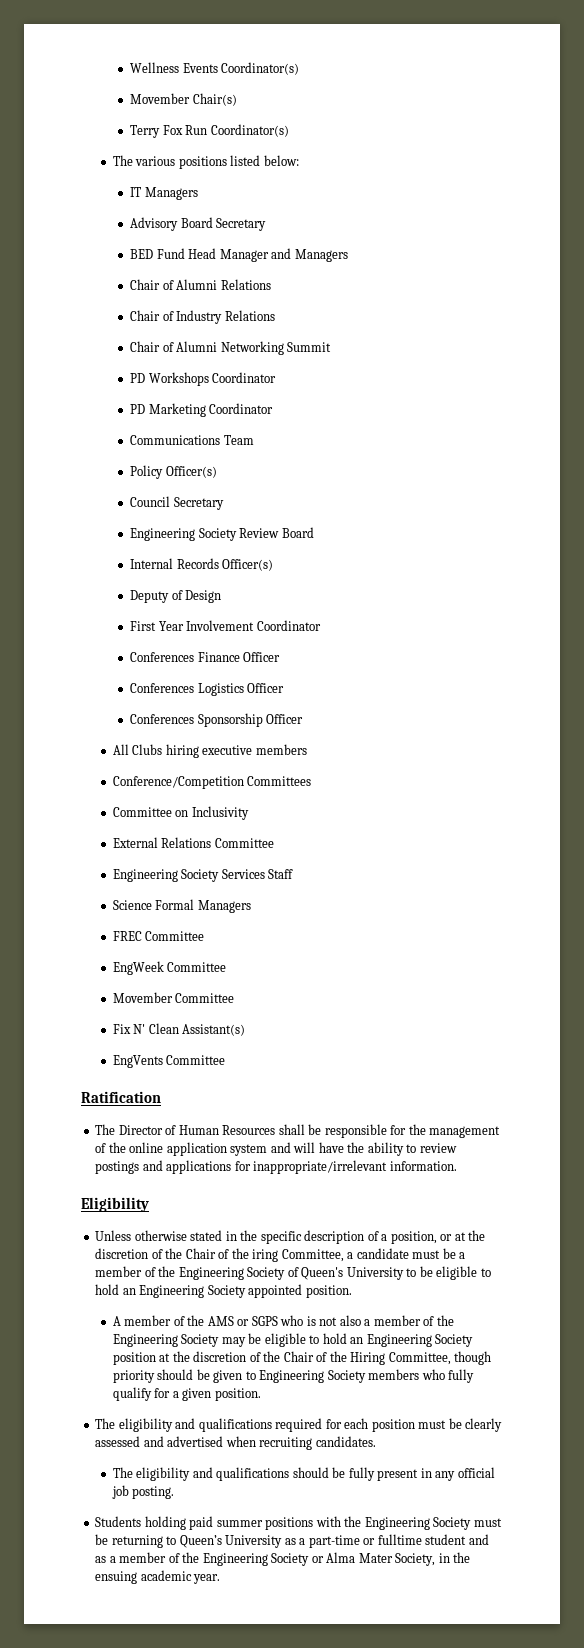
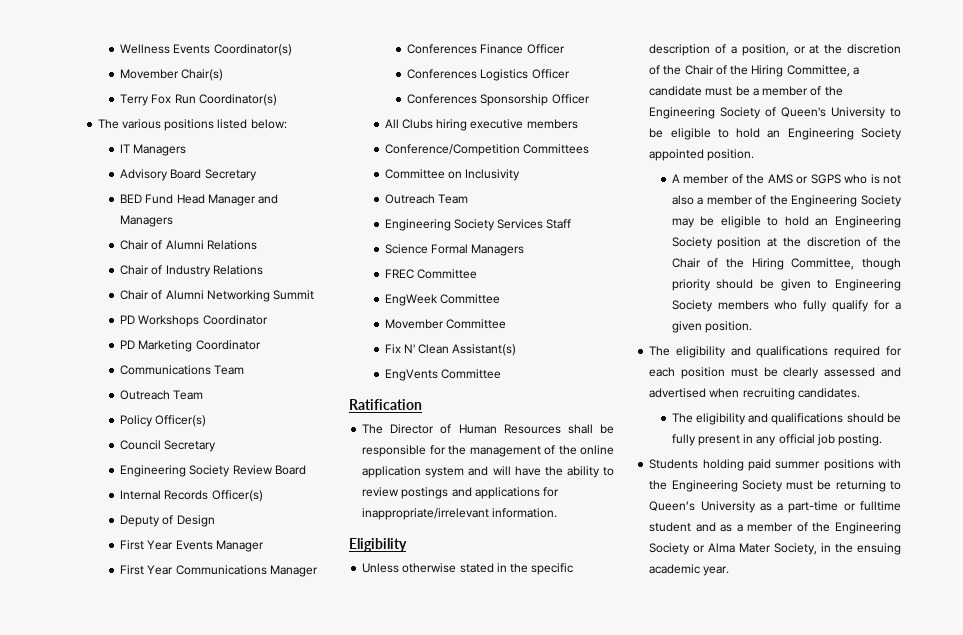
  Communications Team
+ Outreach Team
- First Year Involvement Coordinator
+ First Year Events Manager
+ First Year Communications Manager
  Committee on Inclusivity
- External Relations Committee
+ Outreach Team
- Unless otherwise stated in the specific description of a position, or at the discretion of the Chair of the iring Committee, a candidate must be a member of the Engineering Society of Queen's University to be eligible to hold an Engineering Society appointed position.
+ Unless otherwise stated in the specific description of a position, or at the discretion of the Chair of the Hiring Committee, a candidate must be a member of the Engineering Society of Queen's University to be eligible to hold an Engineering Society appointed position.

